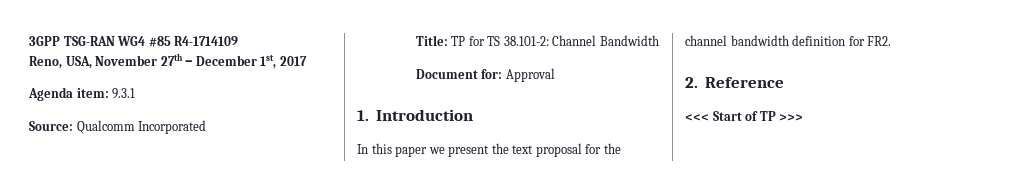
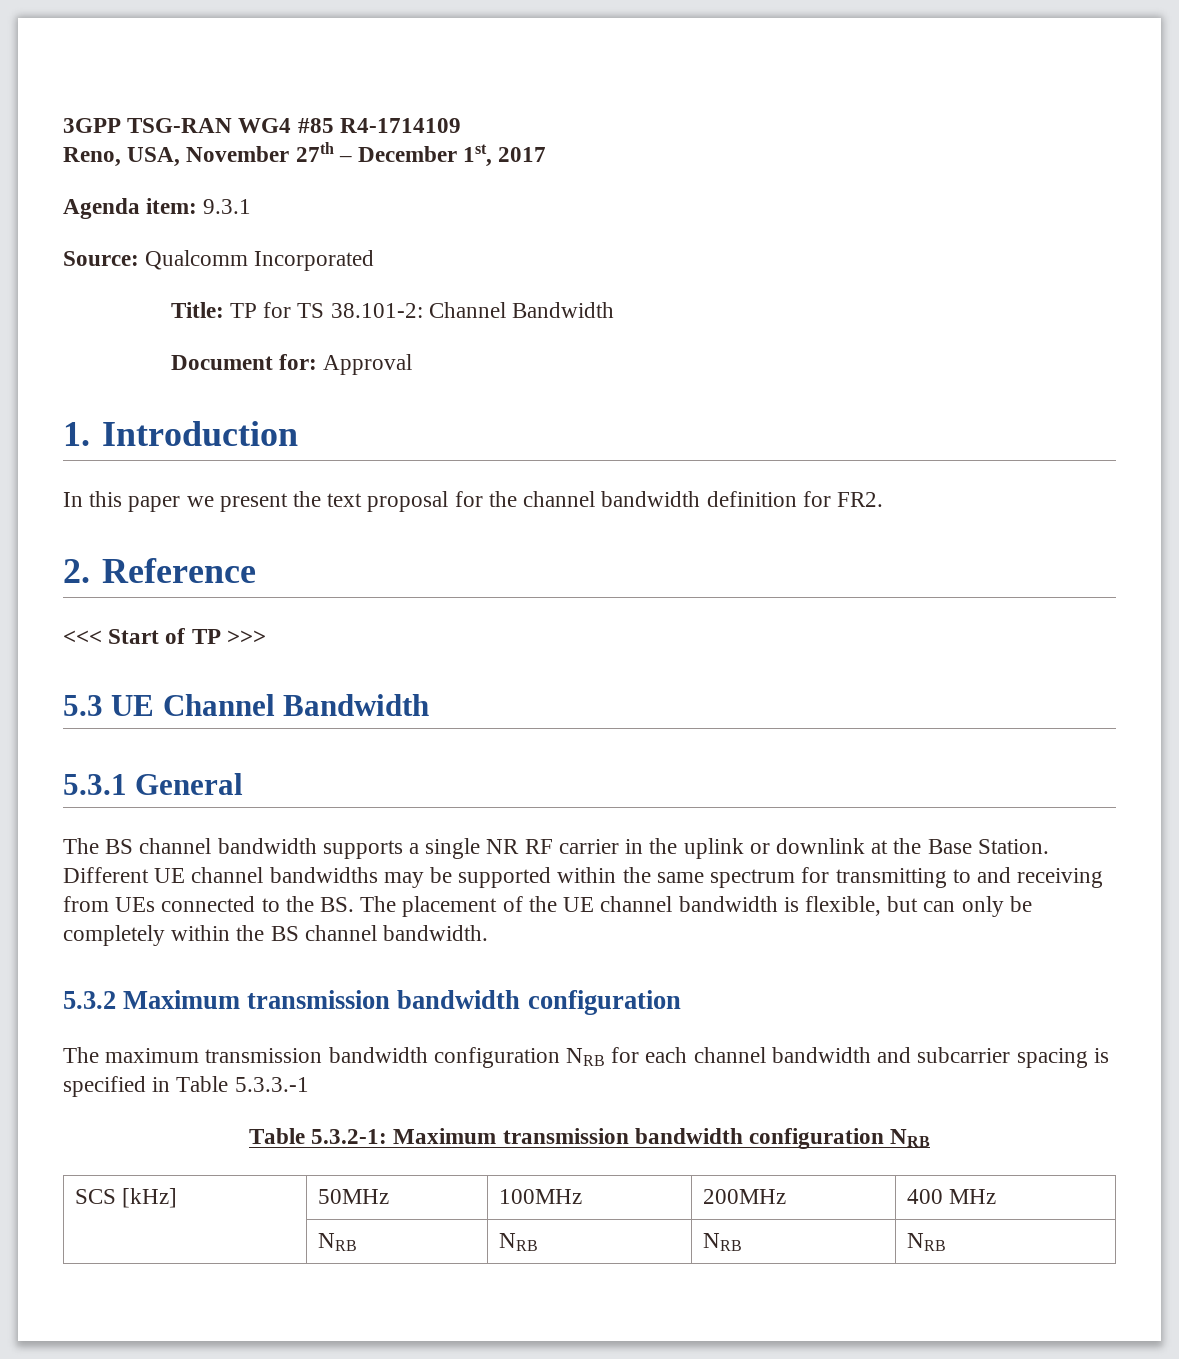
+ 5.3 UE Channel Bandwidth
+ 5.3.1 General
+ The BS channel bandwidth supports a single NR RF carrier in the uplink or downlink at the Base Station. Different UE channel bandwidths may be supported within the same spectrum for transmitting to and receiving from UEs connected to the BS. The placement of the UE channel bandwidth is flexible, but can only be completely within the BS channel bandwidth.
+ 5.3.2 Maximum transmission bandwidth configuration
+ The maximum transmission bandwidth configuration NRB for each channel bandwidth and subcarrier spacing is specified in Table 5.3.3.-1
+ Table 5.3.2-1: Maximum transmission bandwidth configuration NRB
+ SCS [kHz] | 50MHz | 100MHz | 200MHz | 400 MHz
+ | NRB | NRB | NRB | NRB

